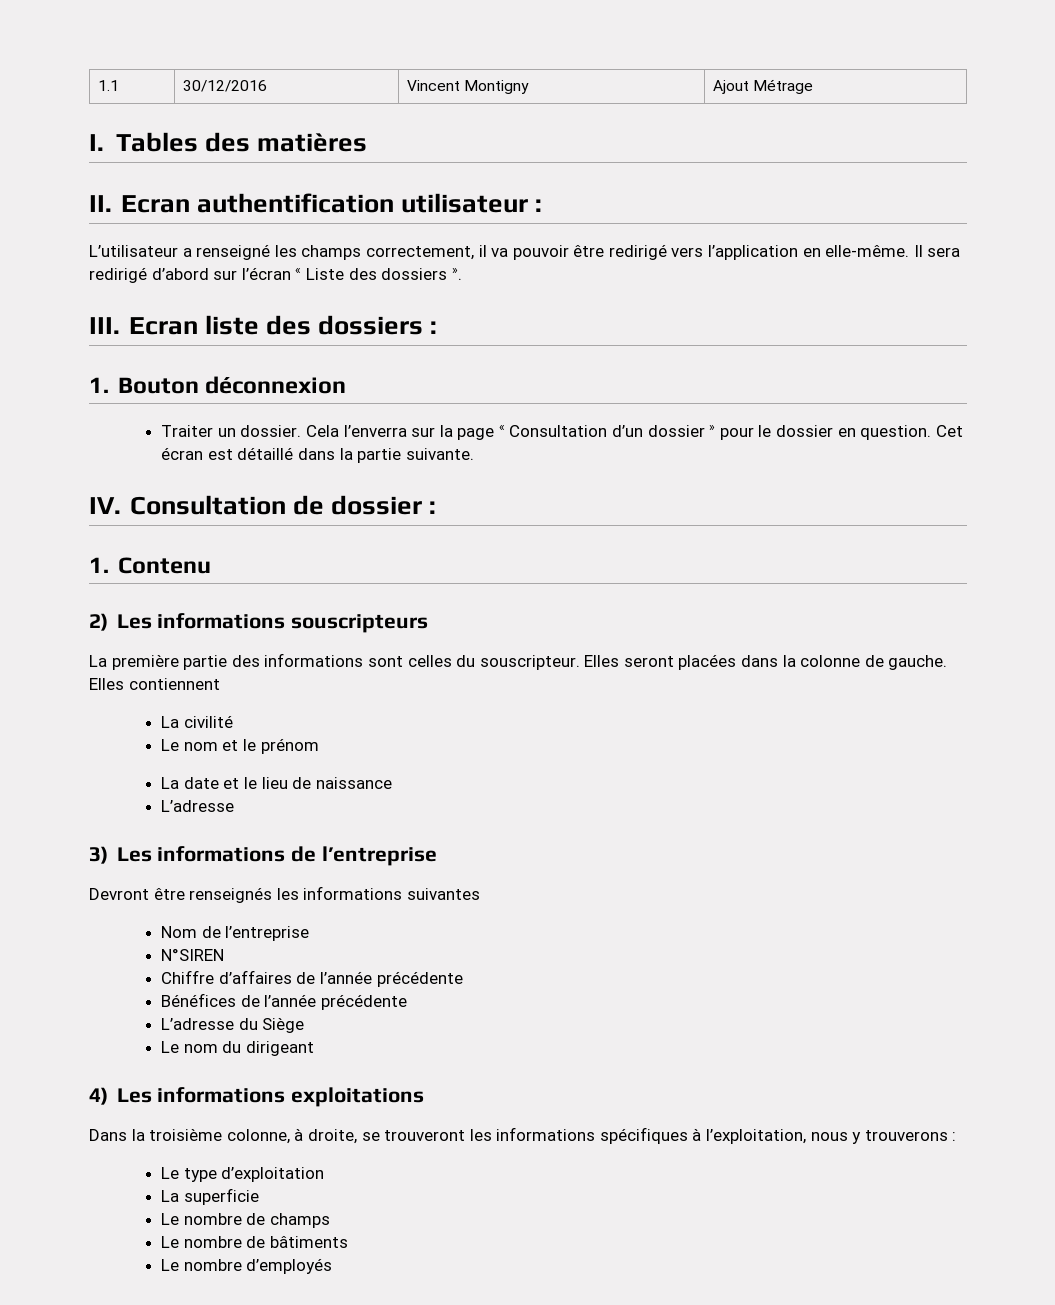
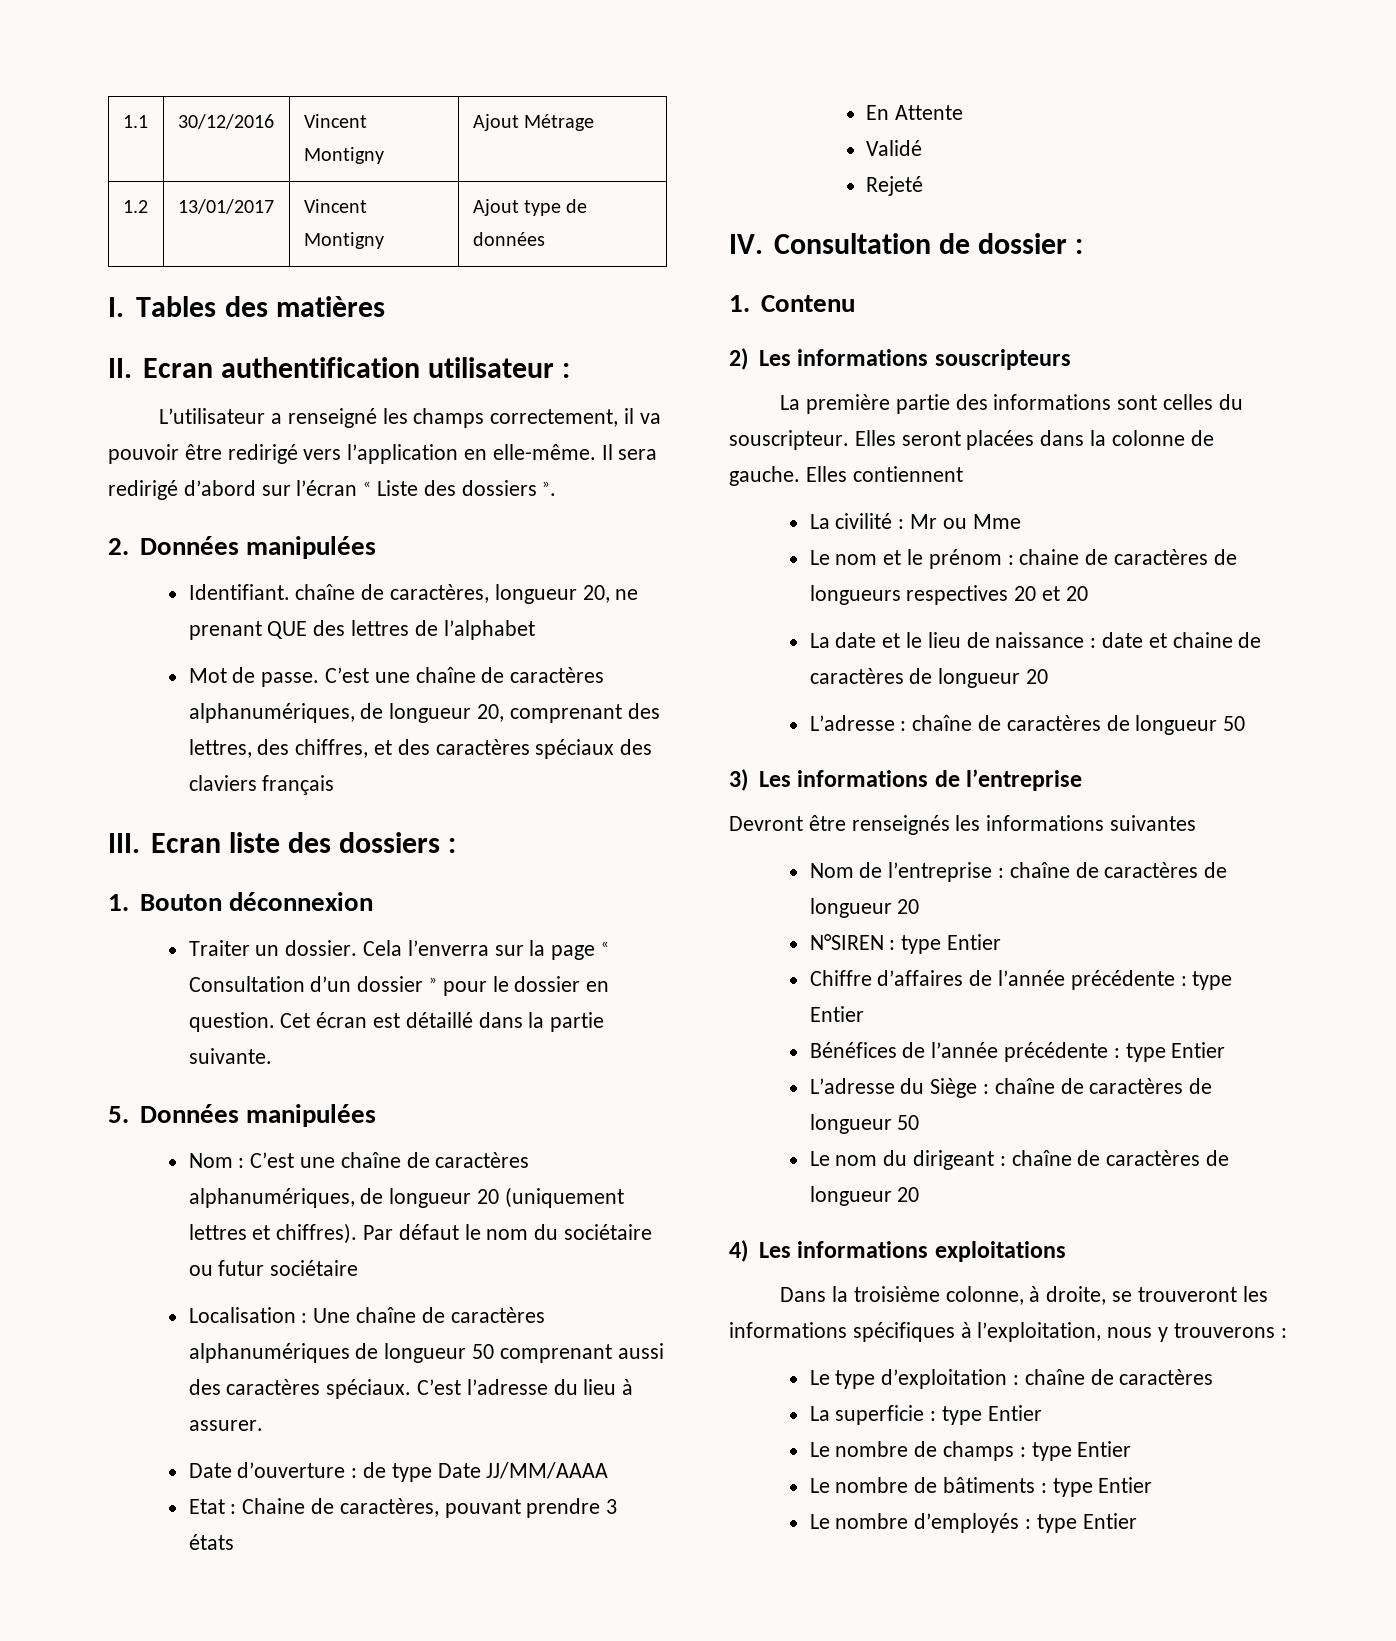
+ 1.2 | 13/01/2017 | Vincent Montigny | Ajout type de données
+ 2. Données manipulées
+ Identifiant. chaîne de caractères, longueur 20, ne prenant QUE des lettres de l’alphabet
+ Mot de passe. C’est une chaîne de caractères alphanumériques, de longueur 20, comprenant des lettres, des chiffres, et des caractères spéciaux des claviers français
+ 5. Données manipulées
+ Nom : C’est une chaîne de caractères alphanumériques, de longueur 20 (uniquement lettres et chiffres). Par défaut le nom du sociétaire ou futur sociétaire
+ Localisation : Une chaîne de caractères alphanumériques de longueur 50 comprenant aussi des caractères spéciaux. C’est l’adresse du lieu à assurer.
+ Date d’ouverture : de type Date JJ/MM/AAAA
+ Etat : Chaine de caractères, pouvant prendre 3 états
+ En Attente
+ Validé
+ Rejeté
- La civilité
+ La civilité : Mr ou Mme
- Le nom et le prénom
+ Le nom et le prénom : chaine de caractères de longueurs respectives 20 et 20
- La date et le lieu de naissance
- L’adresse
+ La date et le lieu de naissance : date et chaine de caractères de longueur 20
+ L’adresse : chaîne de caractères de longueur 50
- Nom de l’entreprise
- N°SIREN
+ Nom de l’entreprise : chaîne de caractères de longueur 20
+ N°SIREN : type Entier
- Chiffre d’affaires de l’année précédente
+ Chiffre d’affaires de l’année précédente : type Entier
- Bénéfices de l’année précédente
+ Bénéfices de l’année précédente : type Entier
- L’adresse du Siège
- Le nom du dirigeant
+ L’adresse du Siège : chaîne de caractères de longueur 50
+ Le nom du dirigeant : chaîne de caractères de longueur 20
- Le type d’exploitation
+ Le type d’exploitation : chaîne de caractères
- La superficie
+ La superficie : type Entier
- Le nombre de champs
+ Le nombre de champs : type Entier
- Le nombre de bâtiments
+ Le nombre de bâtiments : type Entier
- Le nombre d’employés
+ Le nombre d’employés : type Entier

